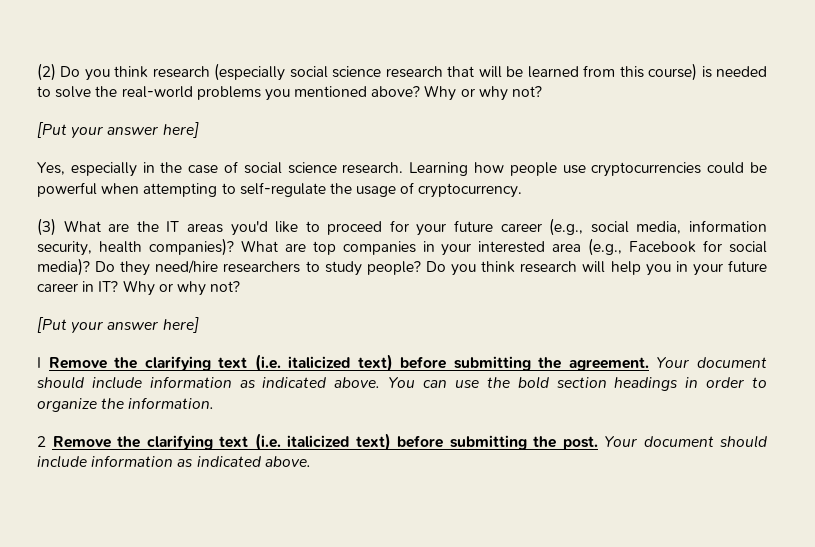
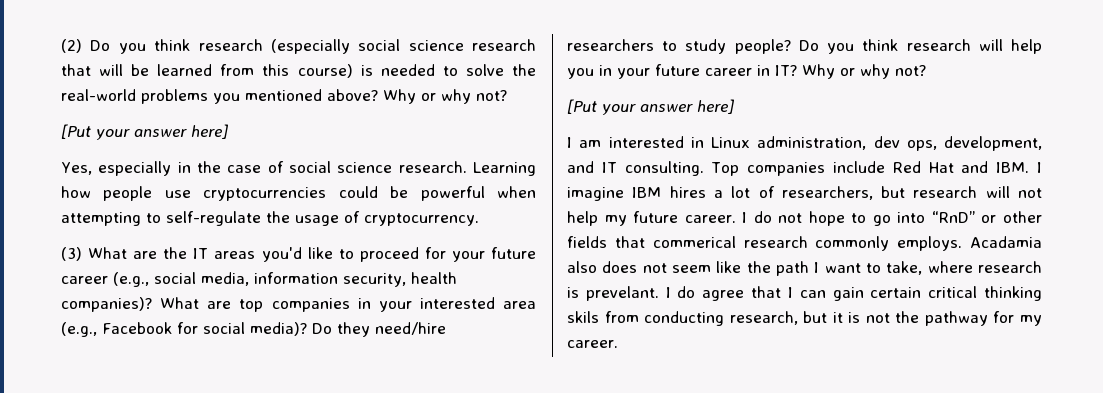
- I Remove the clarifying text (i.e. italicized text) before submitting the agreement. Your document should include information as indicated above. You can use the bold section headings in order to organize the information.
- 2 Remove the clarifying text (i.e. italicized text) before submitting the post. Your document should include information as indicated above.
+ I am interested in Linux administration, dev ops, development, and IT consulting. Top companies include Red Hat and IBM. I imagine IBM hires a lot of researchers, but research will not help my future career. I do not hope to go into “RnD” or other fields that commerical research commonly employs. Acadamia also does not seem like the path I want to take, where research is prevelant. I do agree that I can gain certain critical thinking skils from conducting research, but it is not the pathway for my career.

